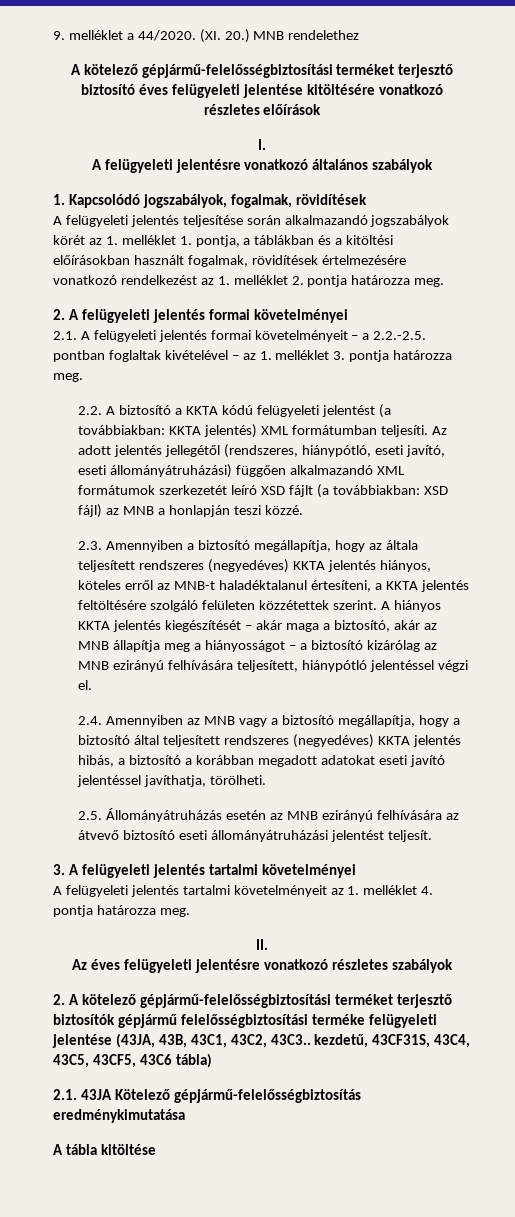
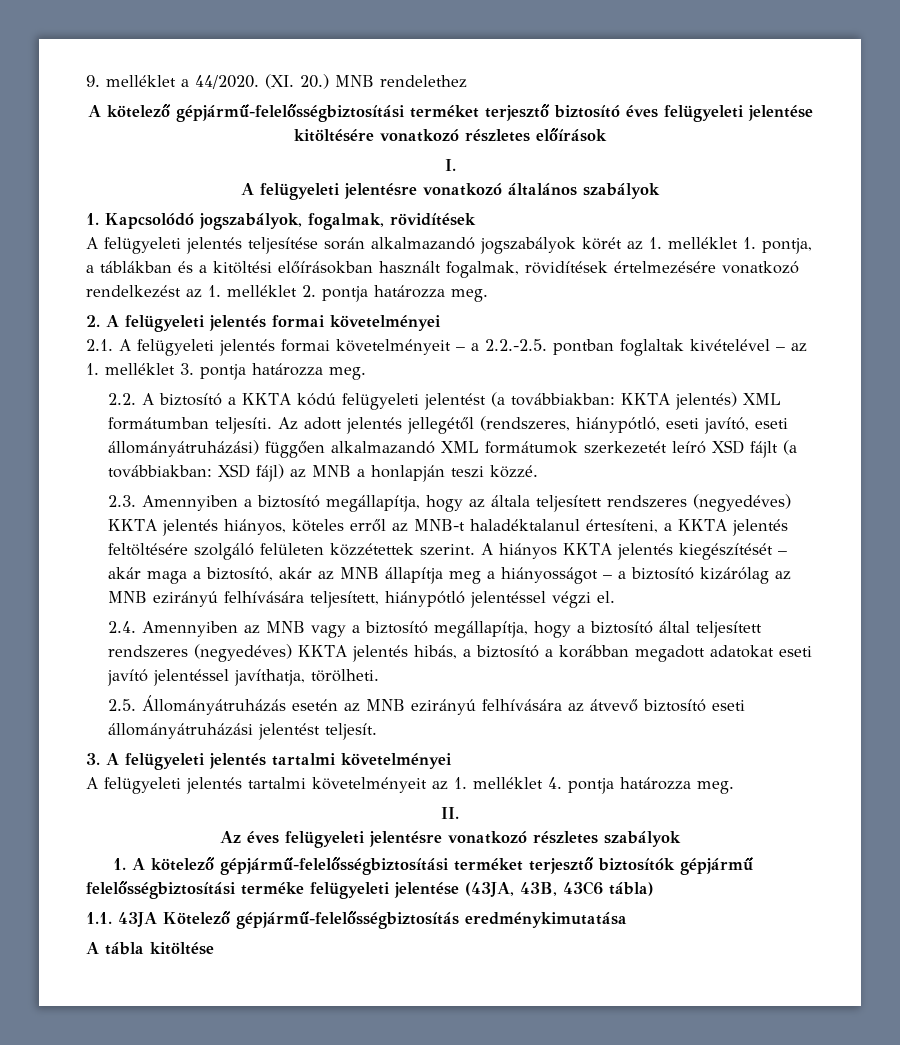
- 2. A kötelező gépjármű-felelősségbiztosítási terméket terjesztő biztosítók gépjármű felelősségbiztosítási terméke felügyeleti jelentése (43JA, 43B, 43C1, 43C2, 43C3.. kezdetű, 43CF31S, 43C4, 43C5, 43CF5, 43C6 tábla)
+ 1. A kötelező gépjármű-felelősségbiztosítási terméket terjesztő biztosítók gépjármű felelősségbiztosítási terméke felügyeleti jelentése (43JA, 43B, 43C6 tábla)
- 2.1. 43JA Kötelező gépjármű-felelősségbiztosítás eredménykimutatása
+ 1.1. 43JA Kötelező gépjármű-felelősségbiztosítás eredménykimutatása

